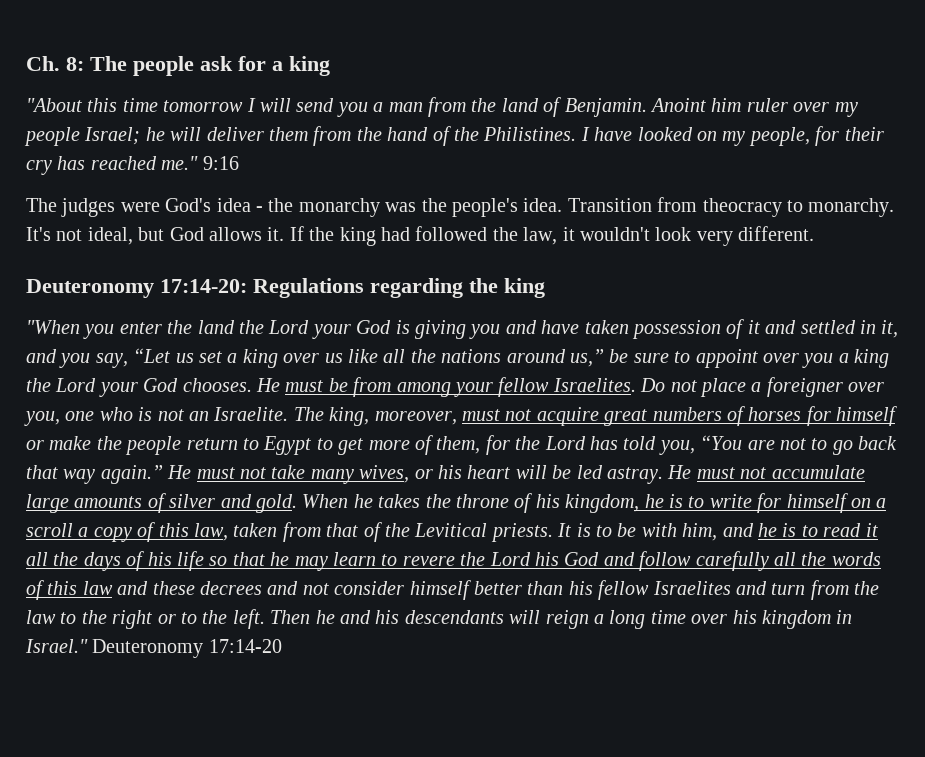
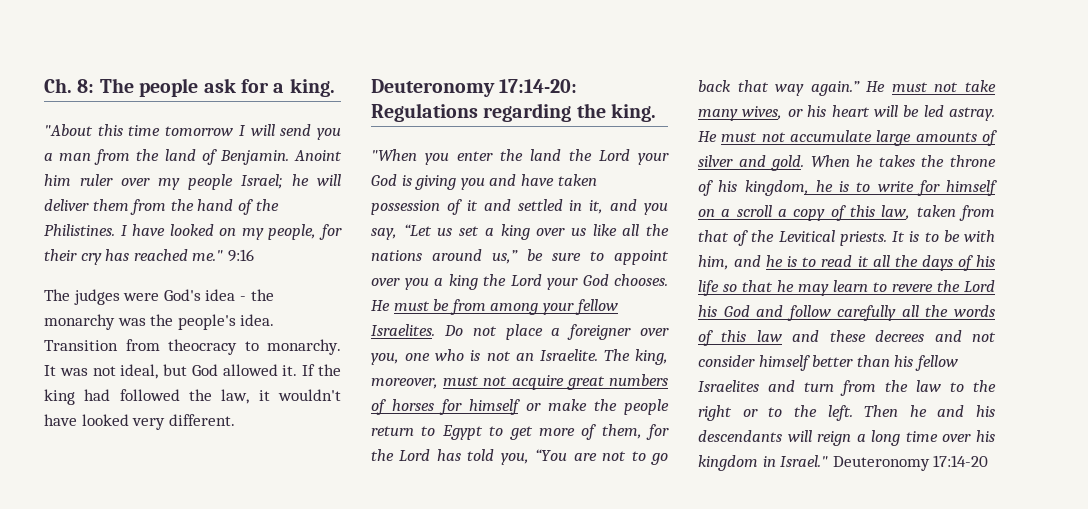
- Ch. 8: The people ask for a king
+ Ch. 8: The people ask for a king.
- It's not ideal, but God allows it.
+ It was not ideal, but God allowed it.
- If the king had followed the law, it wouldn't look very different.
+ If the king had followed the law, it wouldn't have looked very different.
- Deuteronomy 17:14-20: Regulations regarding the king
+ Deuteronomy 17:14-20: Regulations regarding the king.

